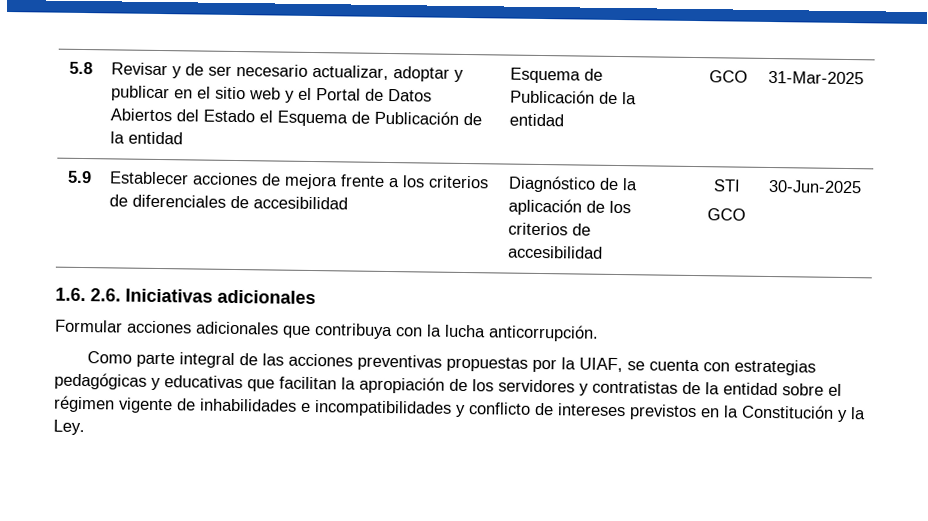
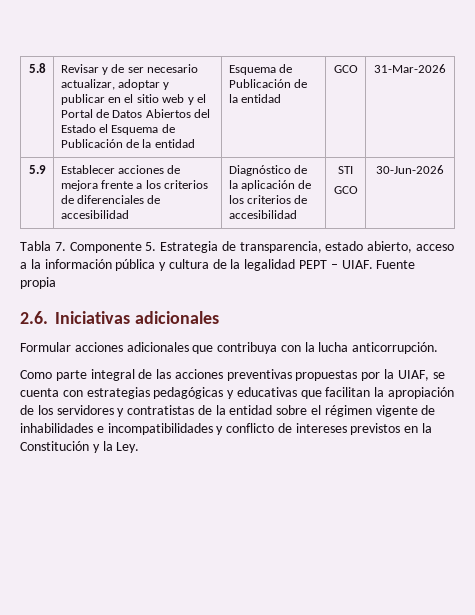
- 5.8 | Revisar y de ser necesario actualizar, adoptar y publicar en el sitio web y el Portal de Datos Abiertos del Estado el Esquema de Publicación de la entidad | Esquema de Publicación de la entidad | GCO | 31-Mar-2025
+ 5.8 | Revisar y de ser necesario actualizar, adoptar y publicar en el sitio web y el Portal de Datos Abiertos del Estado el Esquema de Publicación de la entidad | Esquema de Publicación de la entidad | GCO | 31-Mar-2026
  5.9 | Establecer acciones de mejora frente a los criterios de diferenciales de accesibilidad | Diagnóstico de la aplicación de los criterios de accesibilidad | STI
- GCO | 30-Jun-2025
- 1.6. 2.6. Iniciativas adicionales
+ GCO | 30-Jun-2026
+ Tabla 7. Componente 5. Estrategia de transparencia, estado abierto, acceso a la información pública y cultura de la legalidad PEPT – UIAF. Fuente propia
+ 2.6. Iniciativas adicionales

